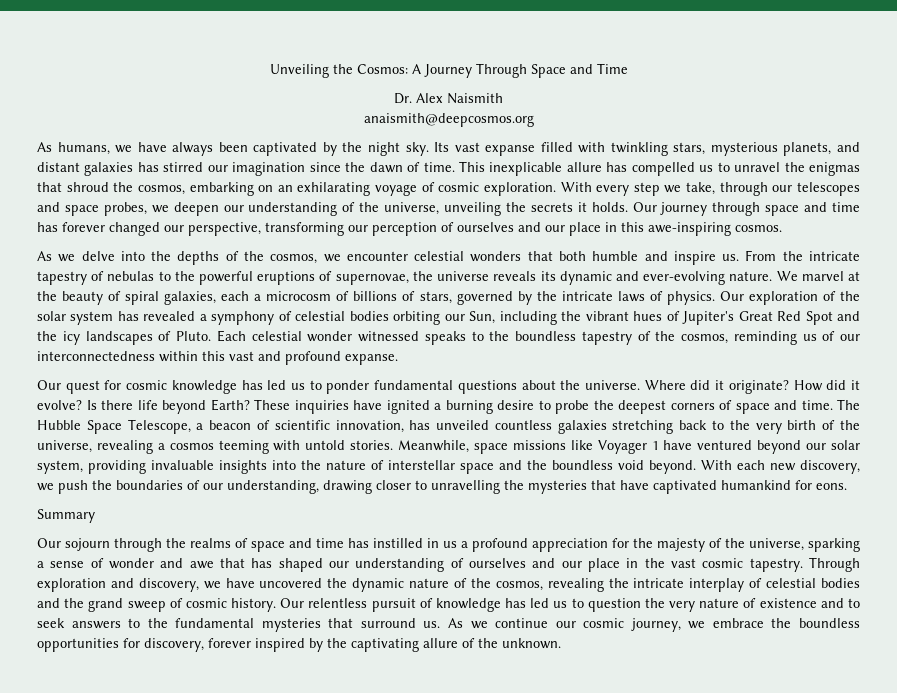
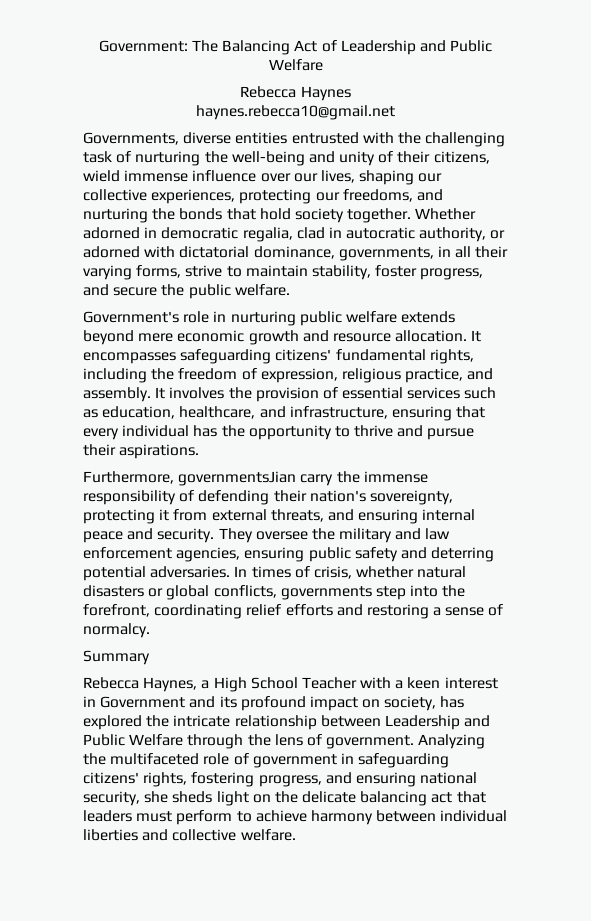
- Unveiling the Cosmos: A Journey Through Space and Time
- Dr. Alex Naismith
- anaismith@deepcosmos.org
- As humans, we have always been captivated by the night sky. Its vast expanse filled with twinkling stars, mysterious planets, and distant galaxies has stirred our imagination since the dawn of time. This inexplicable allure has compelled us to unravel the enigmas that shroud the cosmos, embarking on an exhilarating voyage of cosmic exploration. With every step we take, through our telescopes and space probes, we deepen our understanding of the universe, unveiling the secrets it holds. Our journey through space and time has forever changed our perspective, transforming our perception of ourselves and our place in this awe-inspiring cosmos.
- As we delve into the depths of the cosmos, we encounter celestial wonders that both humble and inspire us. From the intricate tapestry of nebulas to the powerful eruptions of supernovae, the universe reveals its dynamic and ever-evolving nature. We marvel at the beauty of spiral galaxies, each a microcosm of billions of stars, governed by the intricate laws of physics. Our exploration of the solar system has revealed a symphony of celestial bodies orbiting our Sun, including the vibrant hues of Jupiter's Great Red Spot and the icy landscapes of Pluto. Each celestial wonder witnessed speaks to the boundless tapestry of the cosmos, reminding us of our interconnectedness within this vast and profound expanse.
- Our quest for cosmic knowledge has led us to ponder fundamental questions about the universe. Where did it originate? How did it evolve? Is there life beyond Earth? These inquiries have ignited a burning desire to probe the deepest corners of space and time. The Hubble Space Telescope, a beacon of scientific innovation, has unveiled countless galaxies stretching back to the very birth of the universe, revealing a cosmos teeming with untold stories. Meanwhile, space missions like Voyager 1 have ventured beyond our solar system, providing invaluable insights into the nature of interstellar space and the boundless void beyond. With each new discovery, we push the boundaries of our understanding, drawing closer to unravelling the mysteries that have captivated humankind for eons.
+ Government: The Balancing Act of Leadership and Public Welfare
+ Rebecca Haynes
+ haynes.rebecca10@gmail.net
+ Governments, diverse entities entrusted with the challenging task of nurturing the well-being and unity of their citizens, wield immense influence over our lives, shaping our collective experiences, protecting our freedoms, and nurturing the bonds that hold society together. Whether adorned in democratic regalia, clad in autocratic authority, or adorned with dictatorial dominance, governments, in all their varying forms, strive to maintain stability, foster progress, and secure the public welfare.
+ Government's role in nurturing public welfare extends beyond mere economic growth and resource allocation. It encompasses safeguarding citizens' fundamental rights, including the freedom of expression, religious practice, and assembly. It involves the provision of essential services such as education, healthcare, and infrastructure, ensuring that every individual has the opportunity to thrive and pursue their aspirations.
+ Furthermore, governmentsJian carry the immense responsibility of defending their nation's sovereignty, protecting it from external threats, and ensuring internal peace and security. They oversee the military and law enforcement agencies, ensuring public safety and deterring potential adversaries. In times of crisis, whether natural disasters or global conflicts, governments step into the forefront, coordinating relief efforts and restoring a sense of normalcy.
  Summary
- Our sojourn through the realms of space and time has instilled in us a profound appreciation for the majesty of the universe, sparking a sense of wonder and awe that has shaped our understanding of ourselves and our place in the vast cosmic tapestry. Through exploration and discovery, we have uncovered the dynamic nature of the cosmos, revealing the intricate interplay of celestial bodies and the grand sweep of cosmic history. Our relentless pursuit of knowledge has led us to question the very nature of existence and to seek answers to the fundamental mysteries that surround us. As we continue our cosmic journey, we embrace the boundless opportunities for discovery, forever inspired by the captivating allure of the unknown.
+ Rebecca Haynes, a High School Teacher with a keen interest in Government and its profound impact on society, has explored the intricate relationship between Leadership and Public Welfare through the lens of government. Analyzing the multifaceted role of government in safeguarding citizens' rights, fostering progress, and ensuring national security, she sheds light on the delicate balancing act that leaders must perform to achieve harmony between individual liberties and collective welfare.

